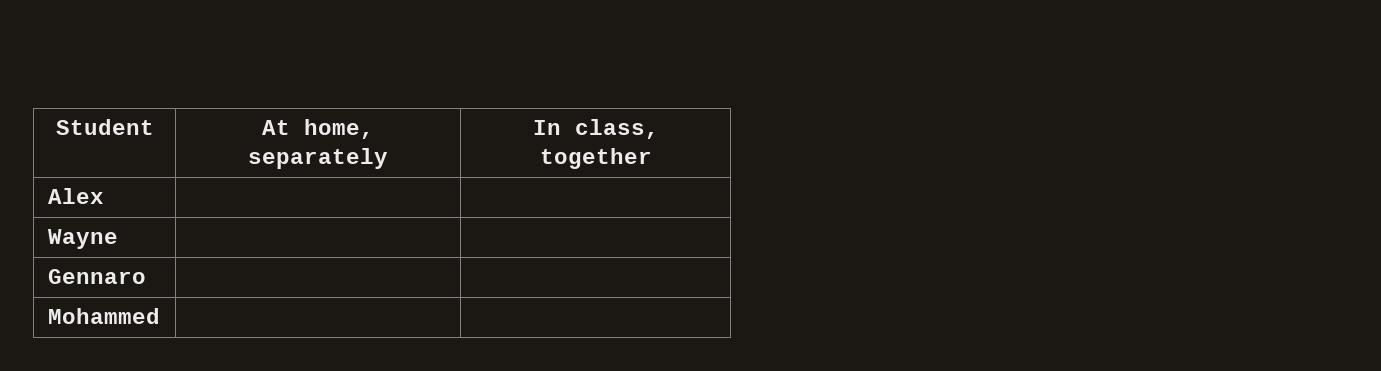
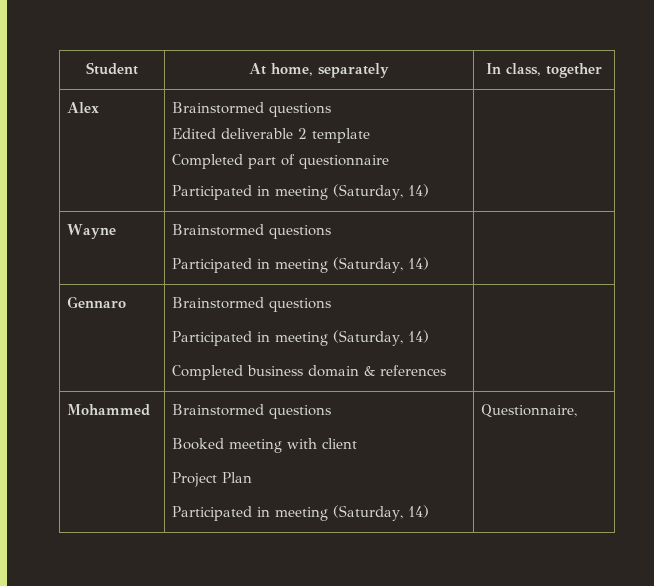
- Alex | |
- Wayne | |
- Gennaro | |
- Mohammed | |
+ Alex | Brainstormed questions
+ Edited deliverable 2 template
+ Completed part of questionnaire
+ Participated in meeting (Saturday, 14) |
+ Wayne | Brainstormed questions
+ Participated in meeting (Saturday, 14) |
+ Gennaro | Brainstormed questions
+ Participated in meeting (Saturday, 14)
+ Completed business domain & references |
+ Mohammed | Brainstormed questions
+ Booked meeting with client
+ Project Plan
+ Participated in meeting (Saturday, 14) | Questionnaire,

